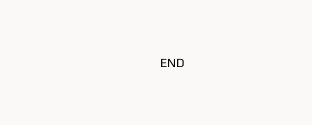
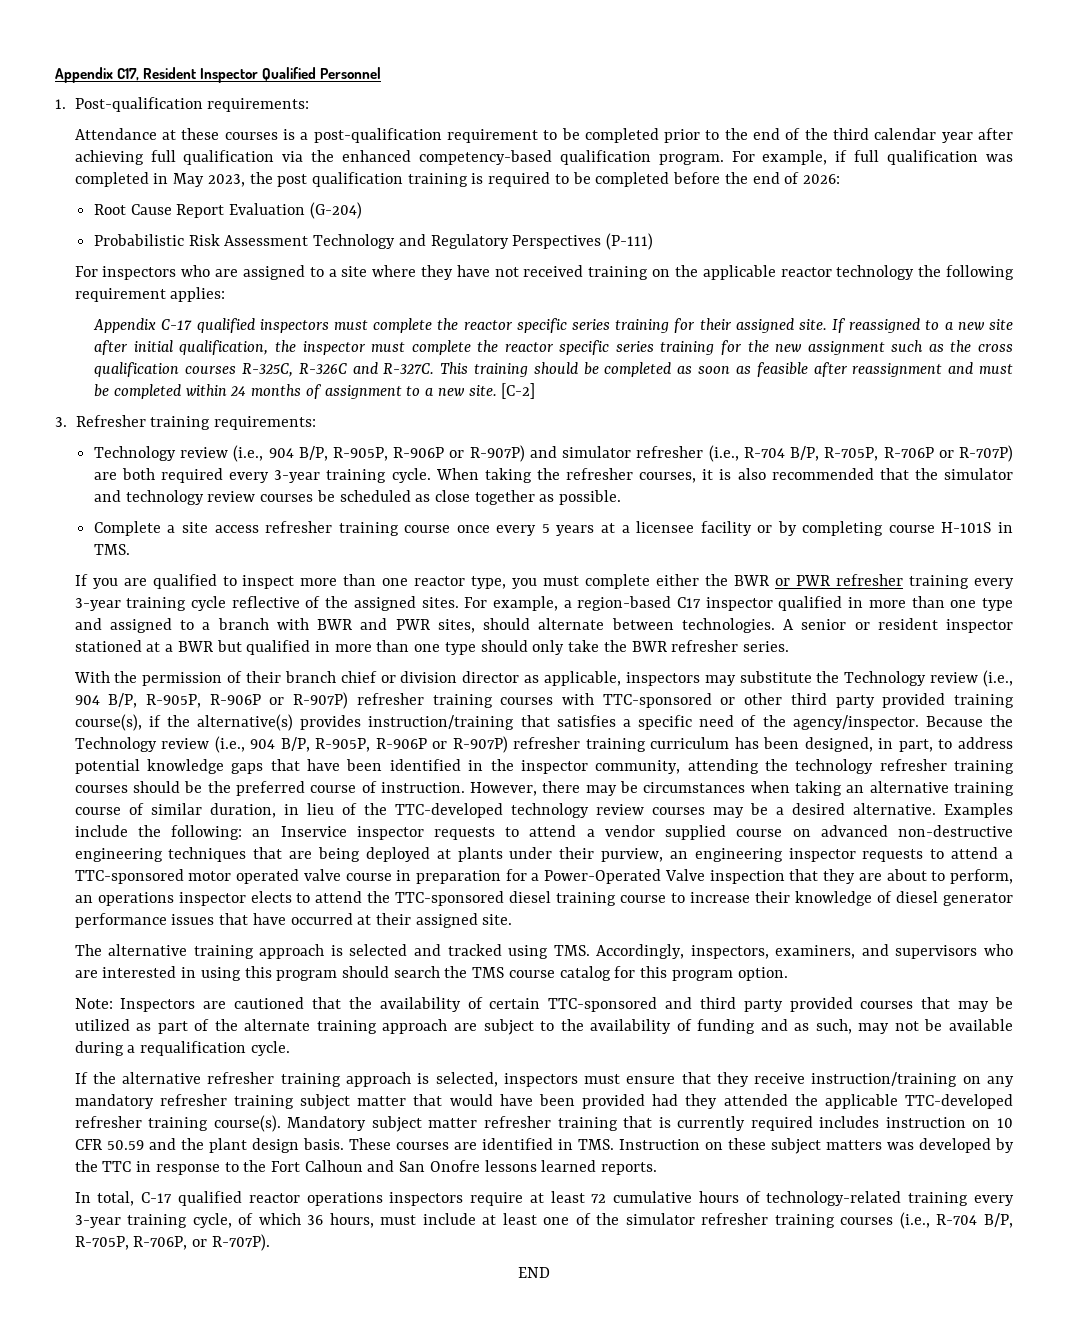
+ Appendix C17, Resident Inspector Qualified Personnel
+ 1. Post-qualification requirements:
+ Attendance at these courses is a post-qualification requirement to be completed prior to the end of the third calendar year after achieving full qualification via the enhanced competency-based qualification program. For example, if full qualification was completed in May 2023, the post qualification training is required to be completed before the end of 2026:
+ Root Cause Report Evaluation (G-204)
+ Probabilistic Risk Assessment Technology and Regulatory Perspectives (P-111)
+ For inspectors who are assigned to a site where they have not received training on the applicable reactor technology the following requirement applies:
+ Appendix C-17 qualified inspectors must complete the reactor specific series training for their assigned site. If reassigned to a new site after initial qualification, the inspector must complete the reactor specific series training for the new assignment such as the cross qualification courses R-325C, R-326C and R-327C. This training should be completed as soon as feasible after reassignment and must be completed within 24 months of assignment to a new site. [C-2]
+ 3. Refresher training requirements:
+ Technology review (i.e., 904 B/P, R-905P, R-906P or R-907P) and simulator refresher (i.e., R-704 B/P, R-705P, R-706P or R-707P) are both required every 3-year training cycle. When taking the refresher courses, it is also recommended that the simulator and technology review courses be scheduled as close together as possible.
+ Complete a site access refresher training course once every 5 years at a licensee facility or by completing course H-101S in TMS.
+ If you are qualified to inspect more than one reactor type, you must complete either the BWR or PWR refresher training every 3-year training cycle reflective of the assigned sites. For example, a region-based C17 inspector qualified in more than one type and assigned to a branch with BWR and PWR sites, should alternate between technologies. A senior or resident inspector stationed at a BWR but qualified in more than one type should only take the BWR refresher series.
+ With the permission of their branch chief or division director as applicable, inspectors may substitute the Technology review (i.e., 904 B/P, R-905P, R-906P or R-907P) refresher training courses with TTC-sponsored or other third party provided training course(s), if the alternative(s) provides instruction/training that satisfies a specific need of the agency/inspector. Because the Technology review (i.e., 904 B/P, R-905P, R-906P or R-907P) refresher training curriculum has been designed, in part, to address potential knowledge gaps that have been identified in the inspector community, attending the technology refresher training courses should be the preferred course of instruction. However, there may be circumstances when taking an alternative training course of similar duration, in lieu of the TTC-developed technology review courses may be a desired alternative. Examples include the following: an Inservice inspector requests to attend a vendor supplied course on advanced non-destructive engineering techniques that are being deployed at plants under their purview, an engineering inspector requests to attend a TTC-sponsored motor operated valve course in preparation for a Power-Operated Valve inspection that they are about to perform, an operations inspector elects to attend the TTC-sponsored diesel training course to increase their knowledge of diesel generator performance issues that have occurred at their assigned site.
+ The alternative training approach is selected and tracked using TMS. Accordingly, inspectors, examiners, and supervisors who are interested in using this program should search the TMS course catalog for this program option.
+ Note: Inspectors are cautioned that the availability of certain TTC-sponsored and third party provided courses that may be utilized as part of the alternate training approach are subject to the availability of funding and as such, may not be available during a requalification cycle.
+ If the alternative refresher training approach is selected, inspectors must ensure that they receive instruction/training on any mandatory refresher training subject matter that would have been provided had they attended the applicable TTC-developed refresher training course(s). Mandatory subject matter refresher training that is currently required includes instruction on 10 CFR 50.59 and the plant design basis. These courses are identified in TMS. Instruction on these subject matters was developed by the TTC in response to the Fort Calhoun and San Onofre lessons learned reports.
+ In total, C-17 qualified reactor operations inspectors require at least 72 cumulative hours of technology-related training every 3-year training cycle, of which 36 hours, must include at least one of the simulator refresher training courses (i.e., R-704 B/P, R-705P, R-706P, or R-707P).

